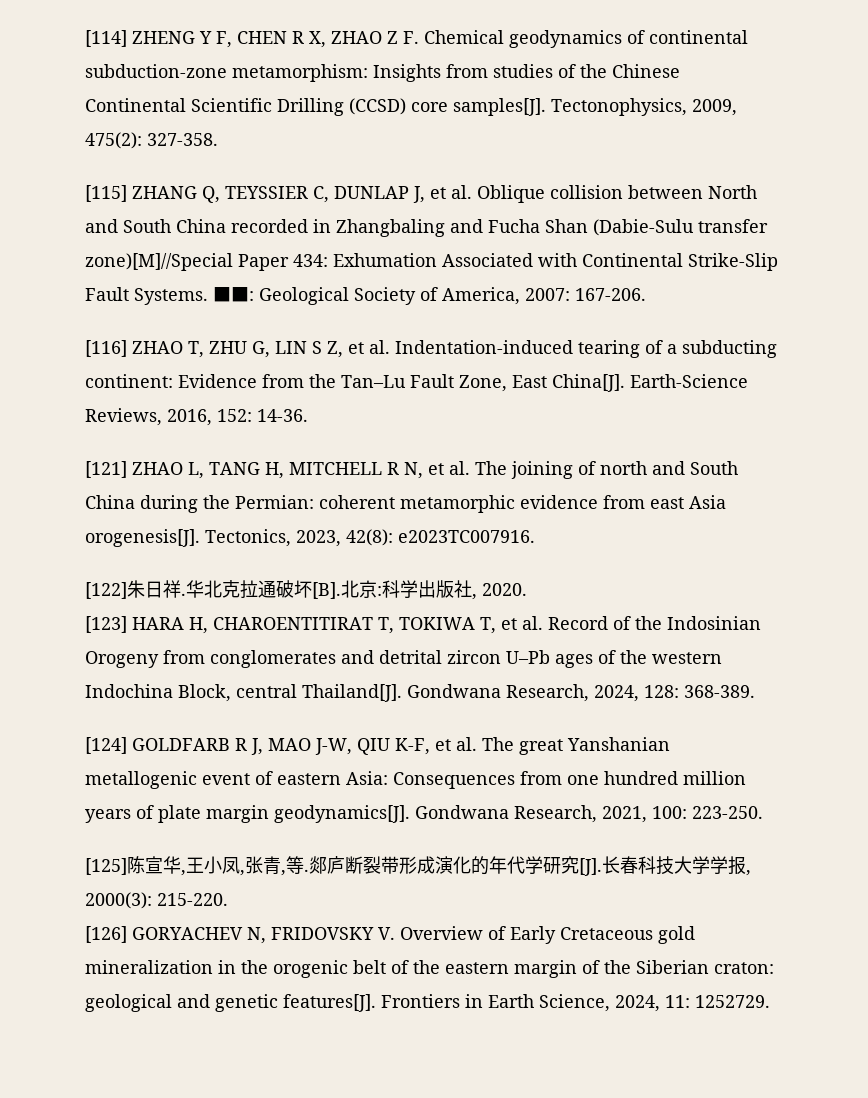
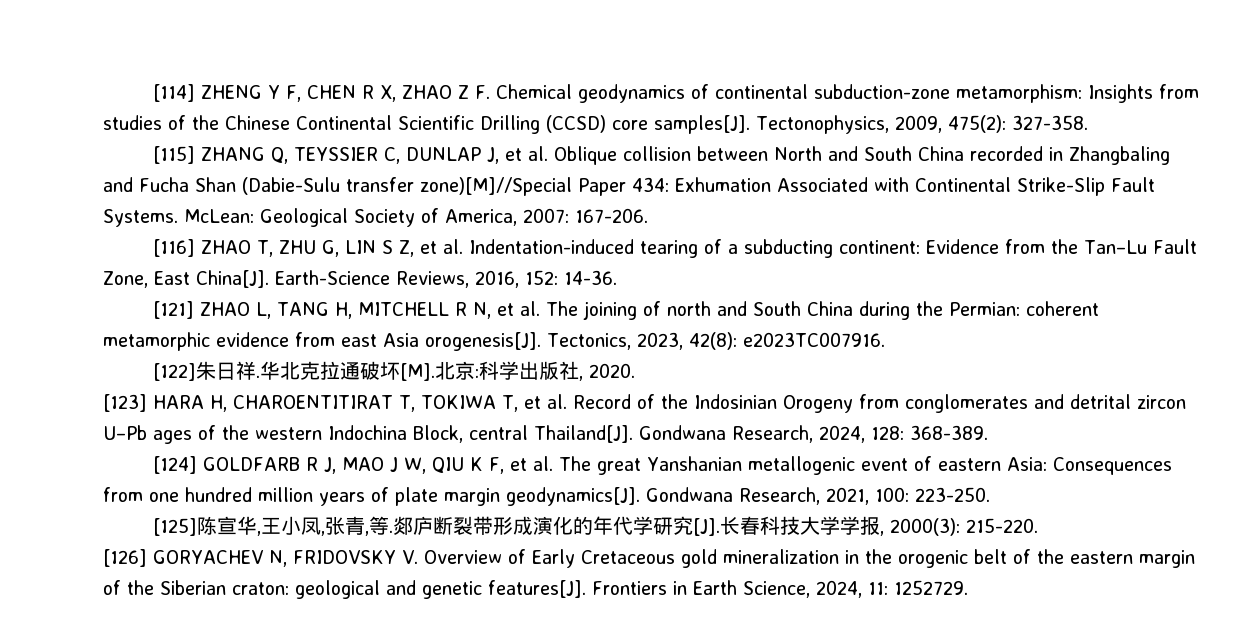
- ■■: Geological Society of America, 2007: 167-206.
+ McLean: Geological Society of America, 2007: 167-206.
- 华北克拉通破坏[B].北京:科学出版社, 2020.
+ 华北克拉通破坏[M].北京:科学出版社, 2020.
- [124] GOLDFARB R J, MAO J-W, QIU K-F, et al. The great Yanshanian metallogenic event of eastern Asia: Consequences from one hundred million years of plate margin geodynamics[J].
+ [124] GOLDFARB R J, MAO J W, QIU K F, et al. The great Yanshanian metallogenic event of eastern Asia: Consequences from one hundred million years of plate margin geodynamics[J].

